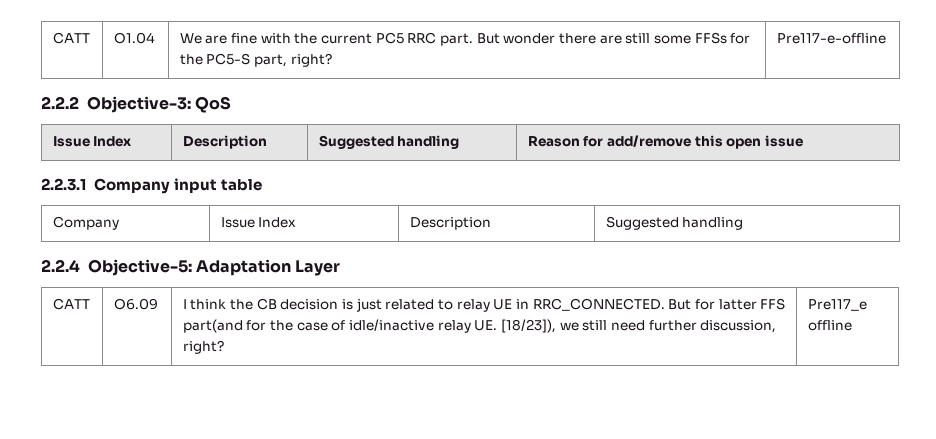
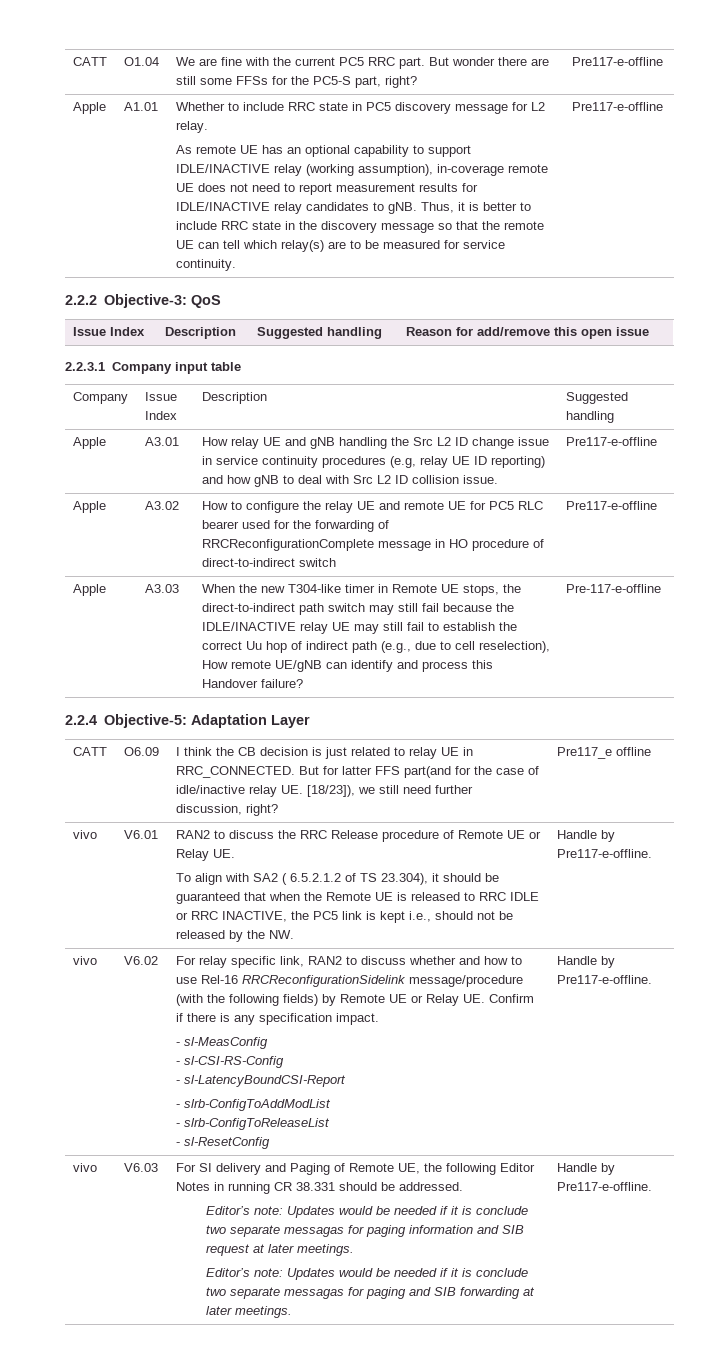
+ Apple | A1.01 | Whether to include RRC state in PC5 discovery message for L2 relay.
+ As remote UE has an optional capability to support IDLE/INACTIVE relay (working assumption), in-coverage remote UE does not need to report measurement results for IDLE/INACTIVE relay candidates to gNB. Thus, it is better to include RRC state in the discovery message so that the remote UE can tell which relay(s) are to be measured for service continuity. | Pre117-e-offline
+ Apple | A3.01 | How relay UE and gNB handling the Src L2 ID change issue in service continuity procedures (e.g, relay UE ID reporting) and how gNB to deal with Src L2 ID collision issue. | Pre117-e-offline
+ Apple | A3.02 | How to configure the relay UE and remote UE for PC5 RLC bearer used for the forwarding of RRCReconfigurationComplete message in HO procedure of direct-to-indirect switch | Pre117-e-offline
+ Apple | A3.03 | When the new T304-like timer in Remote UE stops, the direct-to-indirect path switch may still fail because the IDLE/INACTIVE relay UE may still fail to establish the correct Uu hop of indirect path (e.g., due to cell reselection), How remote UE/gNB can identify and process this Handover failure? | Pre-117-e-offline
+ vivo | V6.01 | RAN2 to discuss the RRC Release procedure of Remote UE or Relay UE.
+ To align with SA2 ( 6.5.2.1.2 of TS 23.304), it should be guaranteed that when the Remote UE is released to RRC IDLE or RRC INACTIVE, the PC5 link is kept i.e., should not be released by the NW. | Handle by Pre117-e-offline.
+ vivo | V6.02 | For relay specific link, RAN2 to discuss whether and how to use Rel-16 RRCReconfigurationSidelink message/procedure (with the following fields) by Remote UE or Relay UE. Confirm if there is any specification impact.
+ - sl-MeasConfig
+ - sl-CSI-RS-Config
+ - sl-LatencyBoundCSI-Report
+ - slrb-ConfigToAddModList
+ - slrb-ConfigToReleaseList
+ - sl-ResetConfig | Handle by Pre117-e-offline.
+ vivo | V6.03 | For SI delivery and Paging of Remote UE, the following Editor Notes in running CR 38.331 should be addressed.
+ Editor’s note: Updates would be needed if it is conclude two separate messagas for paging information and SIB request at later meetings.
+ Editor’s note: Updates would be needed if it is conclude two separate messagas for paging and SIB forwarding at later meetings. | Handle by Pre117-e-offline.

